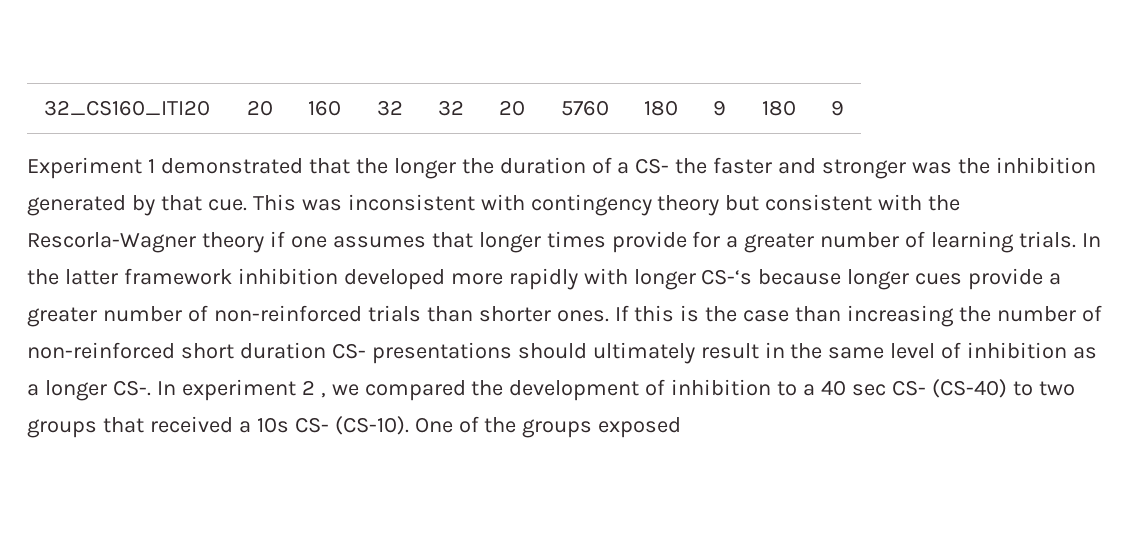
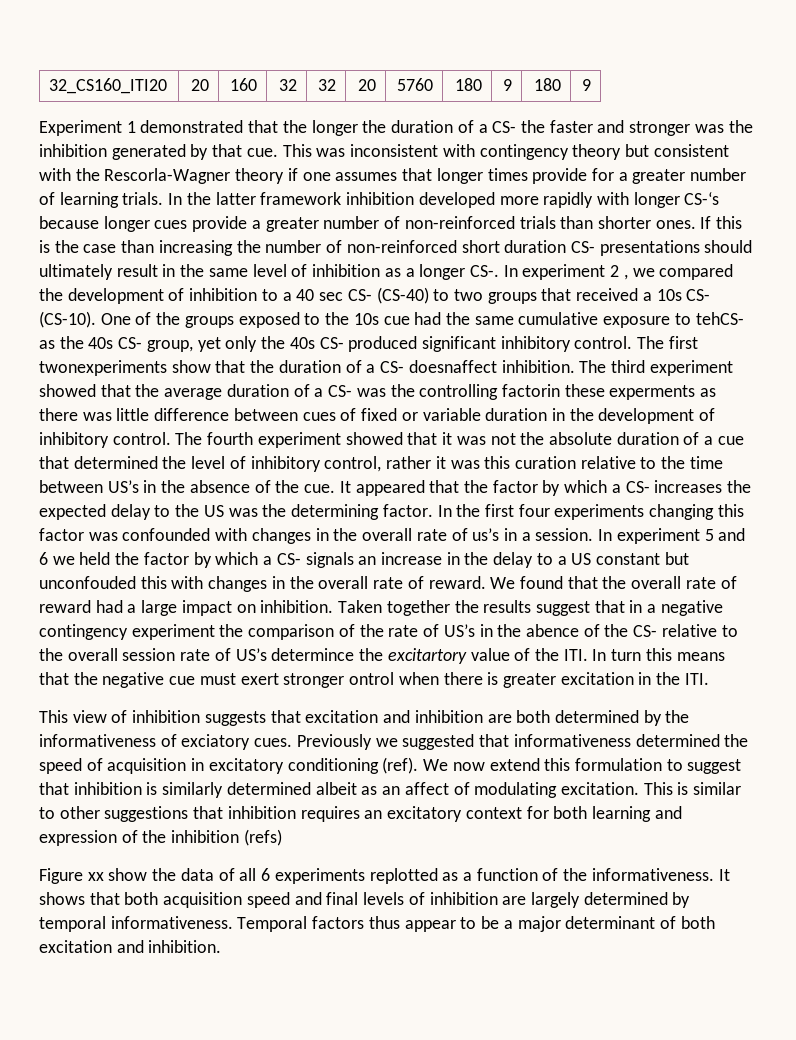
- One of the groups exposed
+ One of the groups exposed to the 10s cue had the same cumulative exposure to tehCS- as the 40s CS- group, yet only the 40s CS- produced significant inhibitory control. The first twonexperiments show that the duration of a CS- doesnaffect inhibition. The third experiment showed that the average duration of a CS- was the controlling factorin these experments as there was little difference between cues of fixed or variable duration in the development of inhibitory control. The fourth experiment showed that it was not the absolute duration of a cue that determined the level of inhibitory control, rather it was this curation relative to the time between US’s in the absence of the cue. It appeared that the factor by which a CS- increases the expected delay to the US was the determining factor. In the first four experiments changing this factor was confounded with changes in the overall rate of us’s in a session. In experiment 5 and 6 we held the factor by which a CS- signals an increase in the delay to a US constant but unconfouded this with changes in the overall rate of reward. We found that the overall rate of reward had a large impact on inhibition. Taken together the results suggest that in a negative contingency experiment the comparison of the rate of US’s in the abence of the CS- relative to the overall session rate of US’s determince the excitartory value of the ITI. In turn this means that the negative cue must exert stronger ontrol when there is greater excitation in the ITI.
+ This view of inhibition suggests that excitation and inhibition are both determined by the informativeness of exciatory cues. Previously we suggested that informativeness determined the speed of acquisition in excitatory conditioning (ref). We now extend this formulation to suggest that inhibition is similarly determined albeit as an affect of modulating excitation. This is similar to other suggestions that inhibition requires an excitatory context for both learning and expression of the inhibition (refs)
+ Figure xx show the data of all 6 experiments replotted as a function of the informativeness. It shows that both acquisition speed and final levels of inhibition are largely determined by temporal informativeness. Temporal factors thus appear to be a major determinant of both excitation and inhibition.

